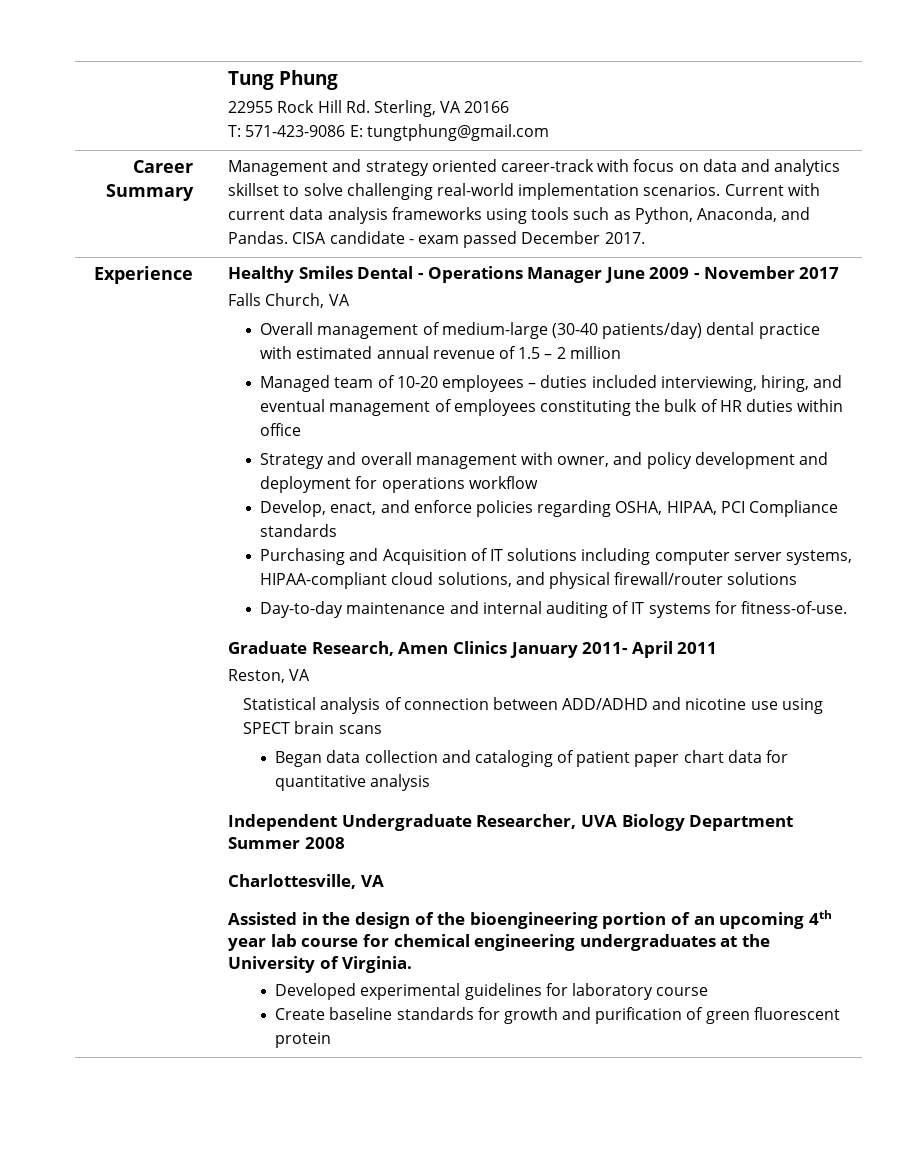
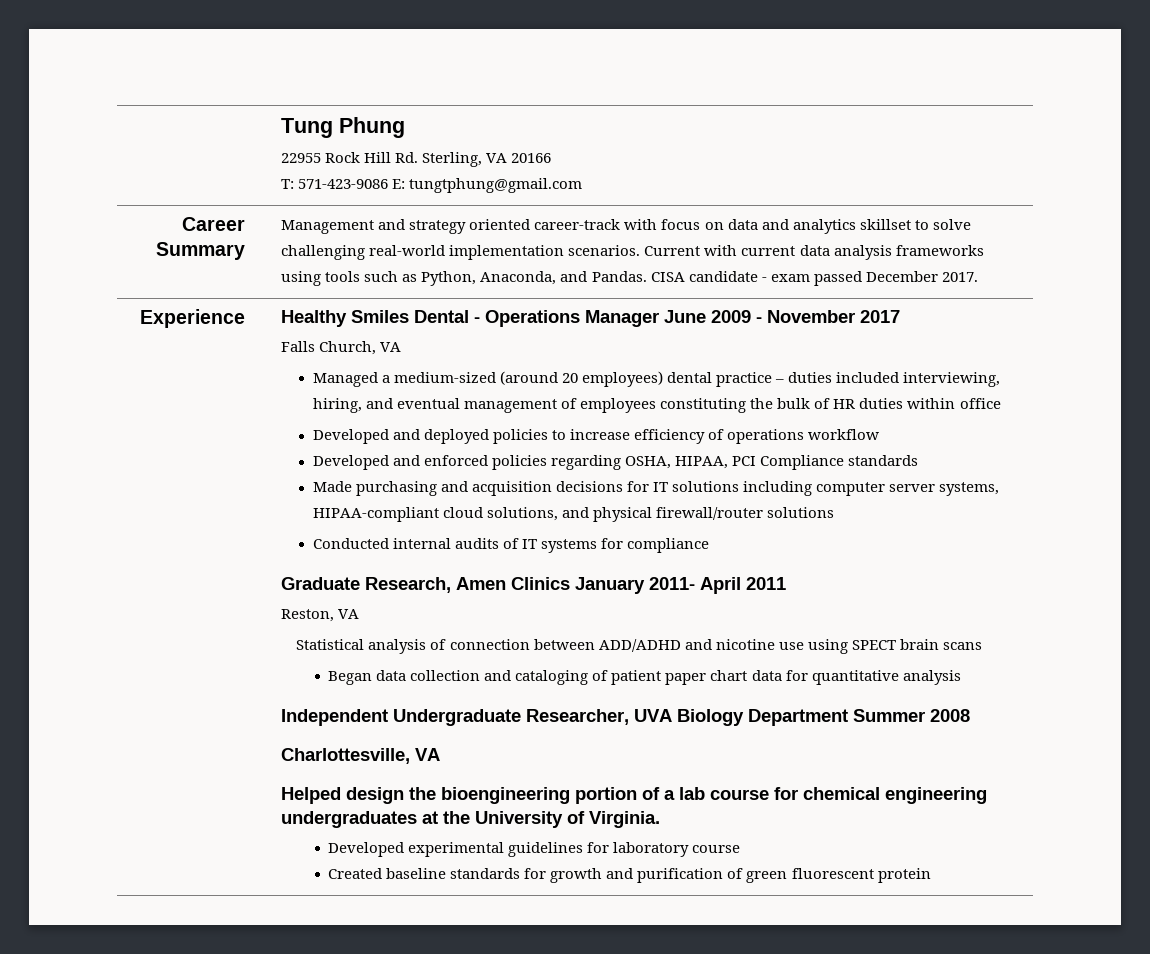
- Overall management of medium-large (30-40 patients/day) dental practice with estimated annual revenue of 1.5 – 2 million
- Managed team of 10-20 employees – duties included interviewing, hiring, and eventual management of employees constituting the bulk of HR duties within office
+ Managed a medium-sized (around 20 employees) dental practice – duties included interviewing, hiring, and eventual management of employees constituting the bulk of HR duties within office
- Strategy and overall management with owner, and policy development and deployment for operations workflow
- Develop, enact, and enforce policies regarding OSHA, HIPAA, PCI Compliance standards
+ Developed and deployed policies to increase efficiency of operations workflow
+ Developed and enforced policies regarding OSHA, HIPAA, PCI Compliance standards
- Purchasing and Acquisition of IT solutions including computer server systems, HIPAA-compliant cloud solutions, and physical firewall/router solutions
+ Made purchasing and acquisition decisions for IT solutions including computer server systems, HIPAA-compliant cloud solutions, and physical firewall/router solutions
- Day-to-day maintenance and internal auditing of IT systems for fitness-of-use.
+ Conducted internal audits of IT systems for compliance
- Assisted in the design of the bioengineering portion of an upcoming 4th year lab course for chemical engineering undergraduates at the University of Virginia.
+ Helped design the bioengineering portion of a lab course for chemical engineering undergraduates at the University of Virginia.
- Create baseline standards for growth and purification of green fluorescent protein
+ Created baseline standards for growth and purification of green fluorescent protein

